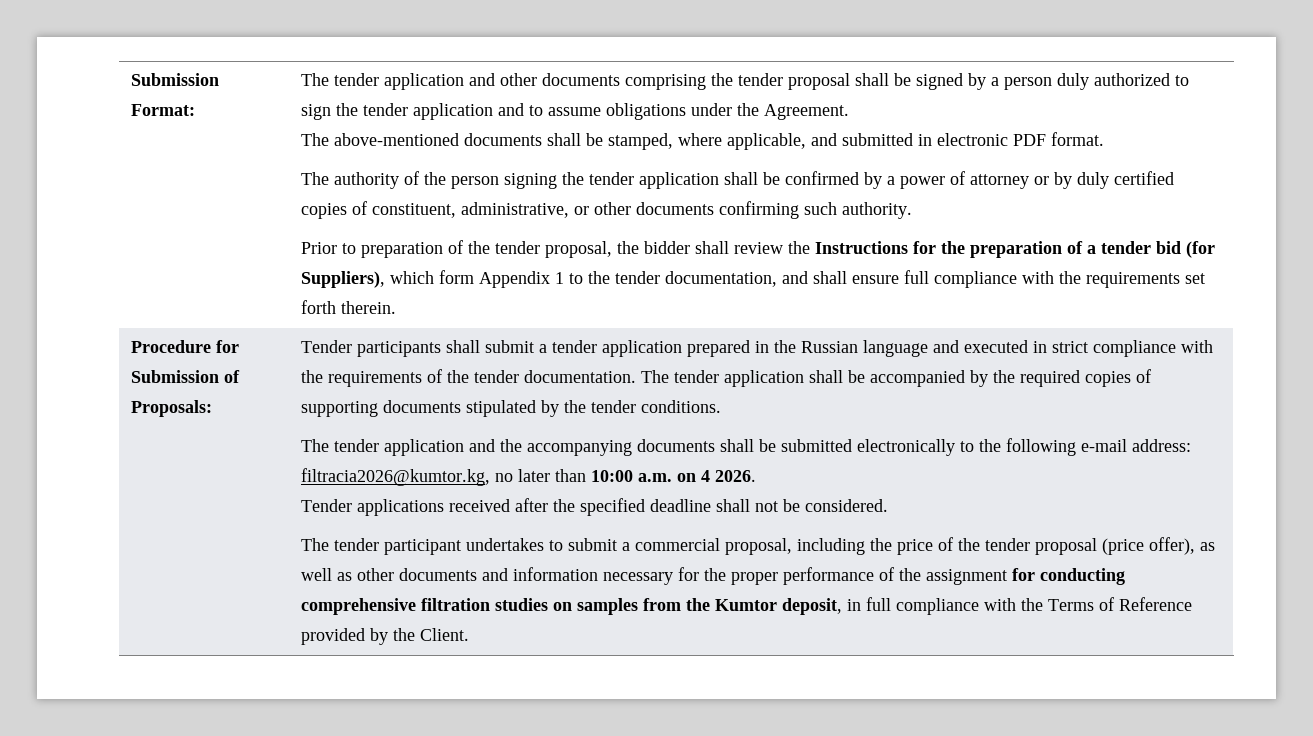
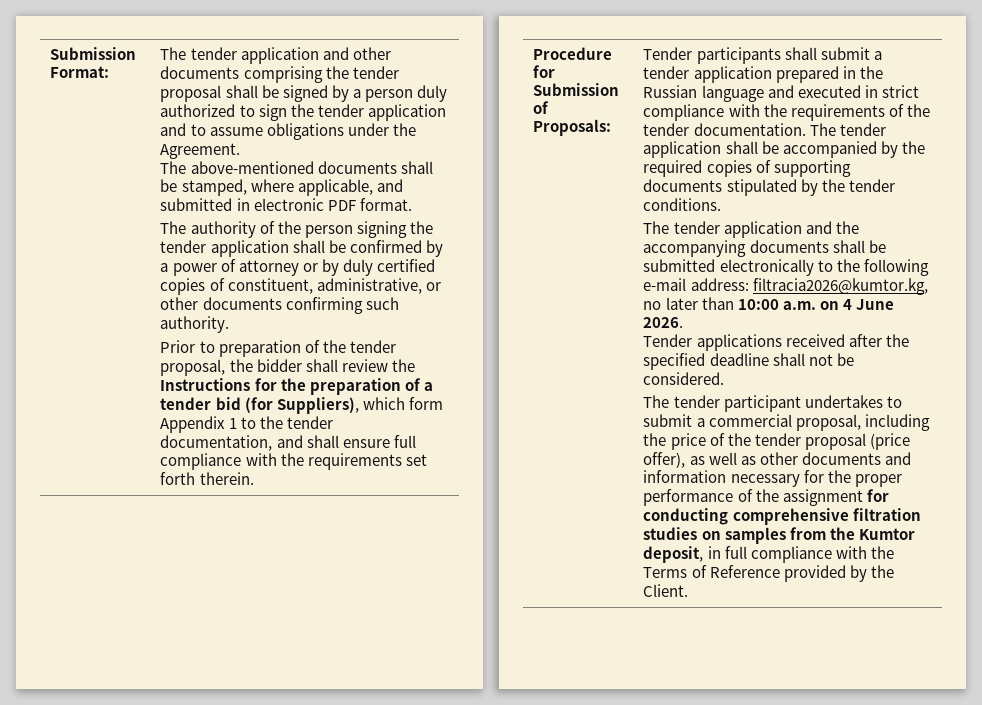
- The tender application and the accompanying documents shall be submitted electronically to the following e-mail address: filtracia2026@kumtor.kg, no later than 10:00 a.m. on 4 2026.
+ The tender application and the accompanying documents shall be submitted electronically to the following e-mail address: filtracia2026@kumtor.kg, no later than 10:00 a.m. on 4 June 2026.

